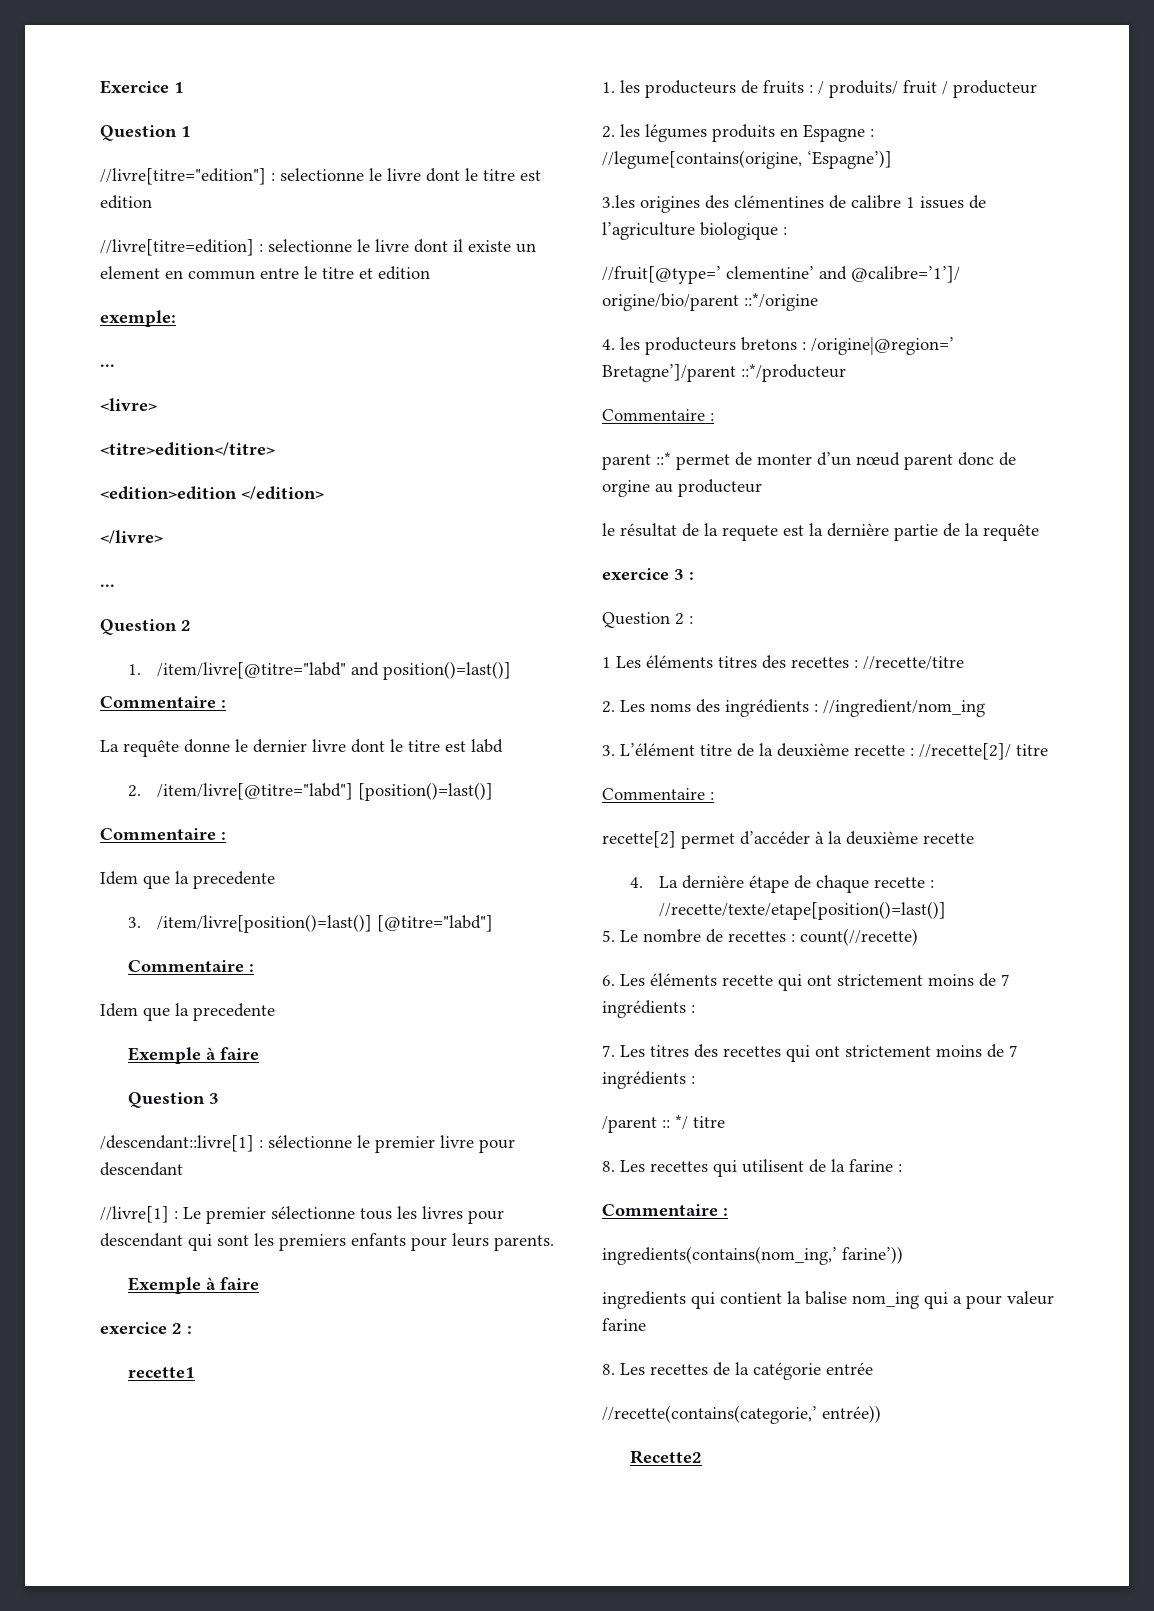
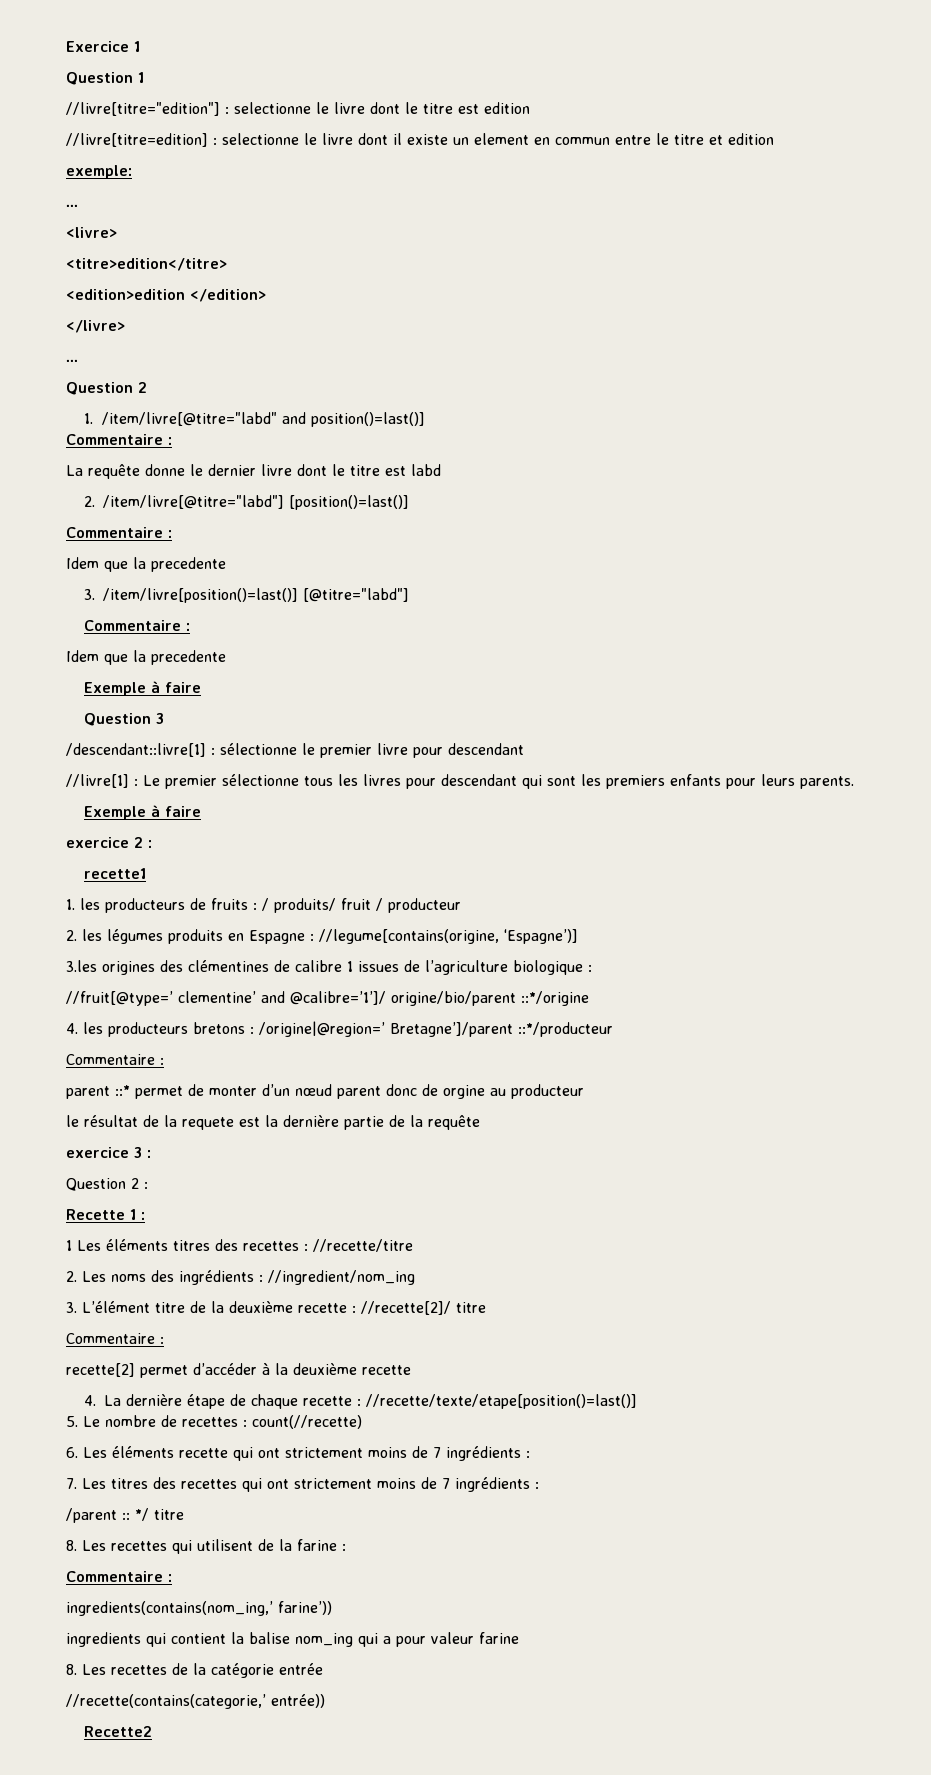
+ Recette 1 :

